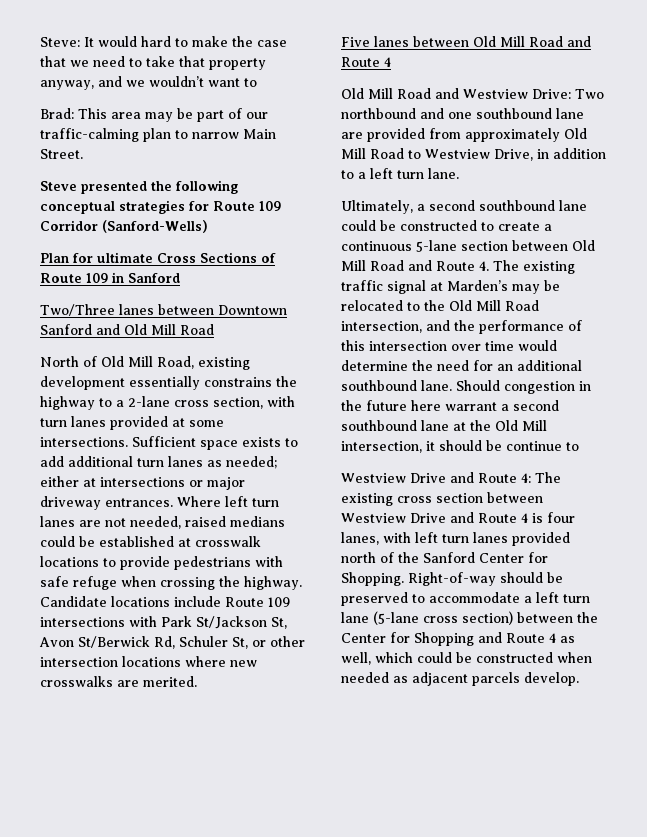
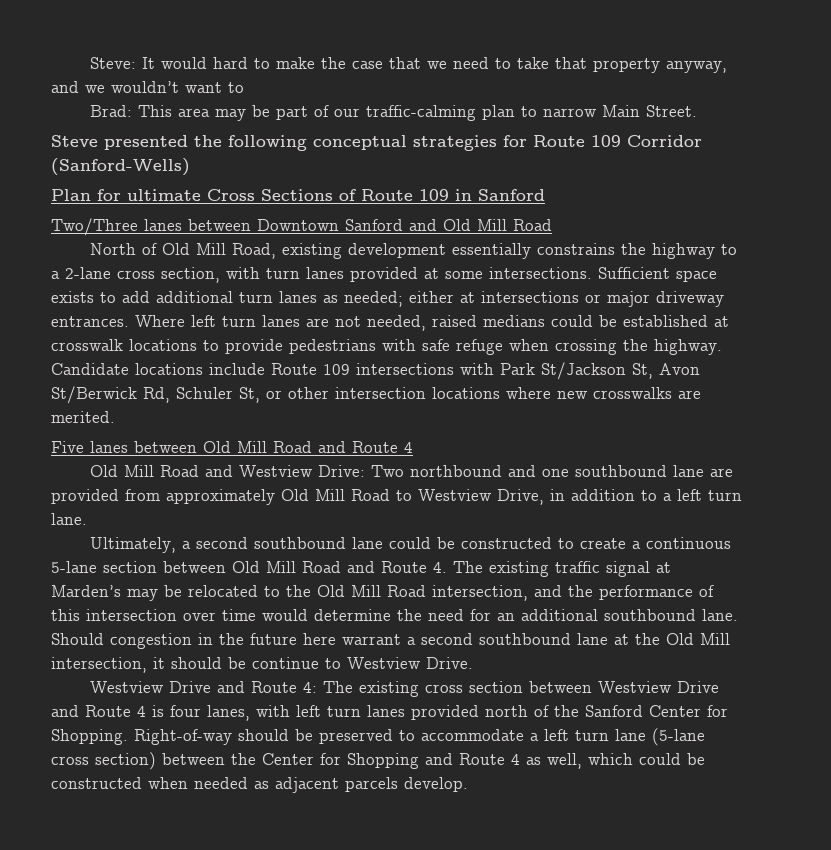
- Should congestion in the future here warrant a second southbound lane at the Old Mill intersection, it should be continue to
+ Should congestion in the future here warrant a second southbound lane at the Old Mill intersection, it should be continue to Westview Drive.

